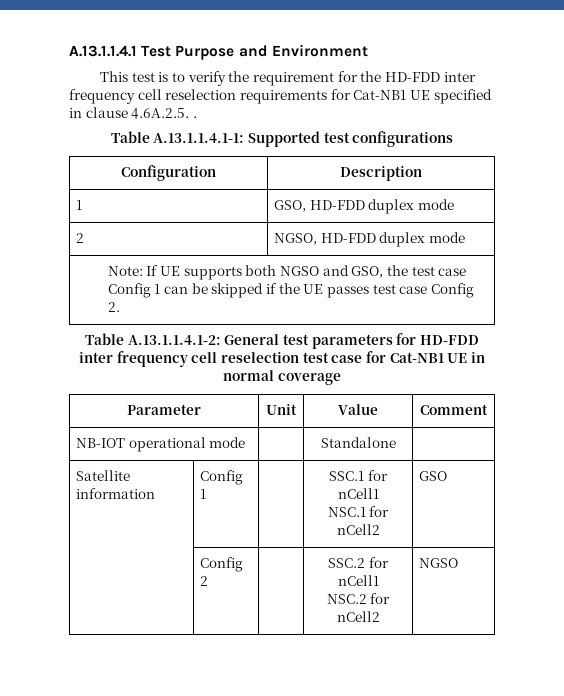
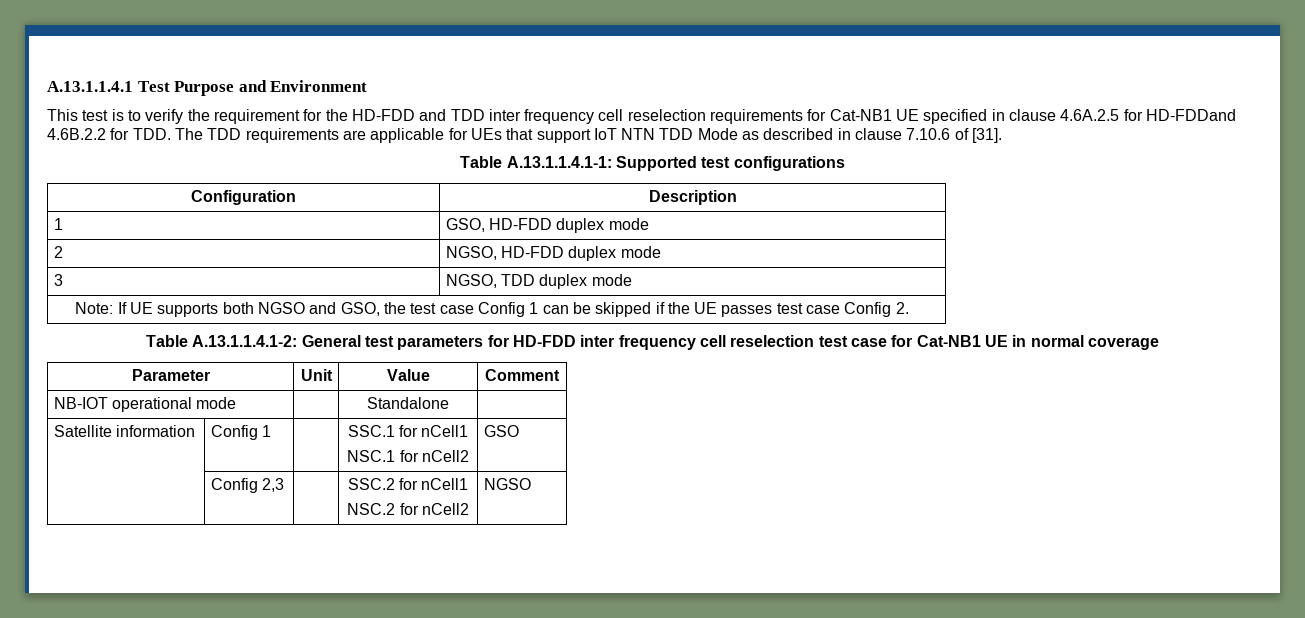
- This test is to verify the requirement for the HD-FDD inter frequency cell reselection requirements for Cat-NB1 UE specified in clause 4.6A.2.5. .
+ This test is to verify the requirement for the HD-FDD and TDD inter frequency cell reselection requirements for Cat-NB1 UE specified in clause 4.6A.2.5 for HD-FDDand 4.6B.2.2 for TDD. The TDD requirements are applicable for UEs that support IoT NTN TDD Mode as described in clause 7.10.6 of [31].
+ 3 | NGSO, TDD duplex mode
- | Config 2 | | SSC.2 for nCell1
+ | Config 2,3 | | SSC.2 for nCell1

